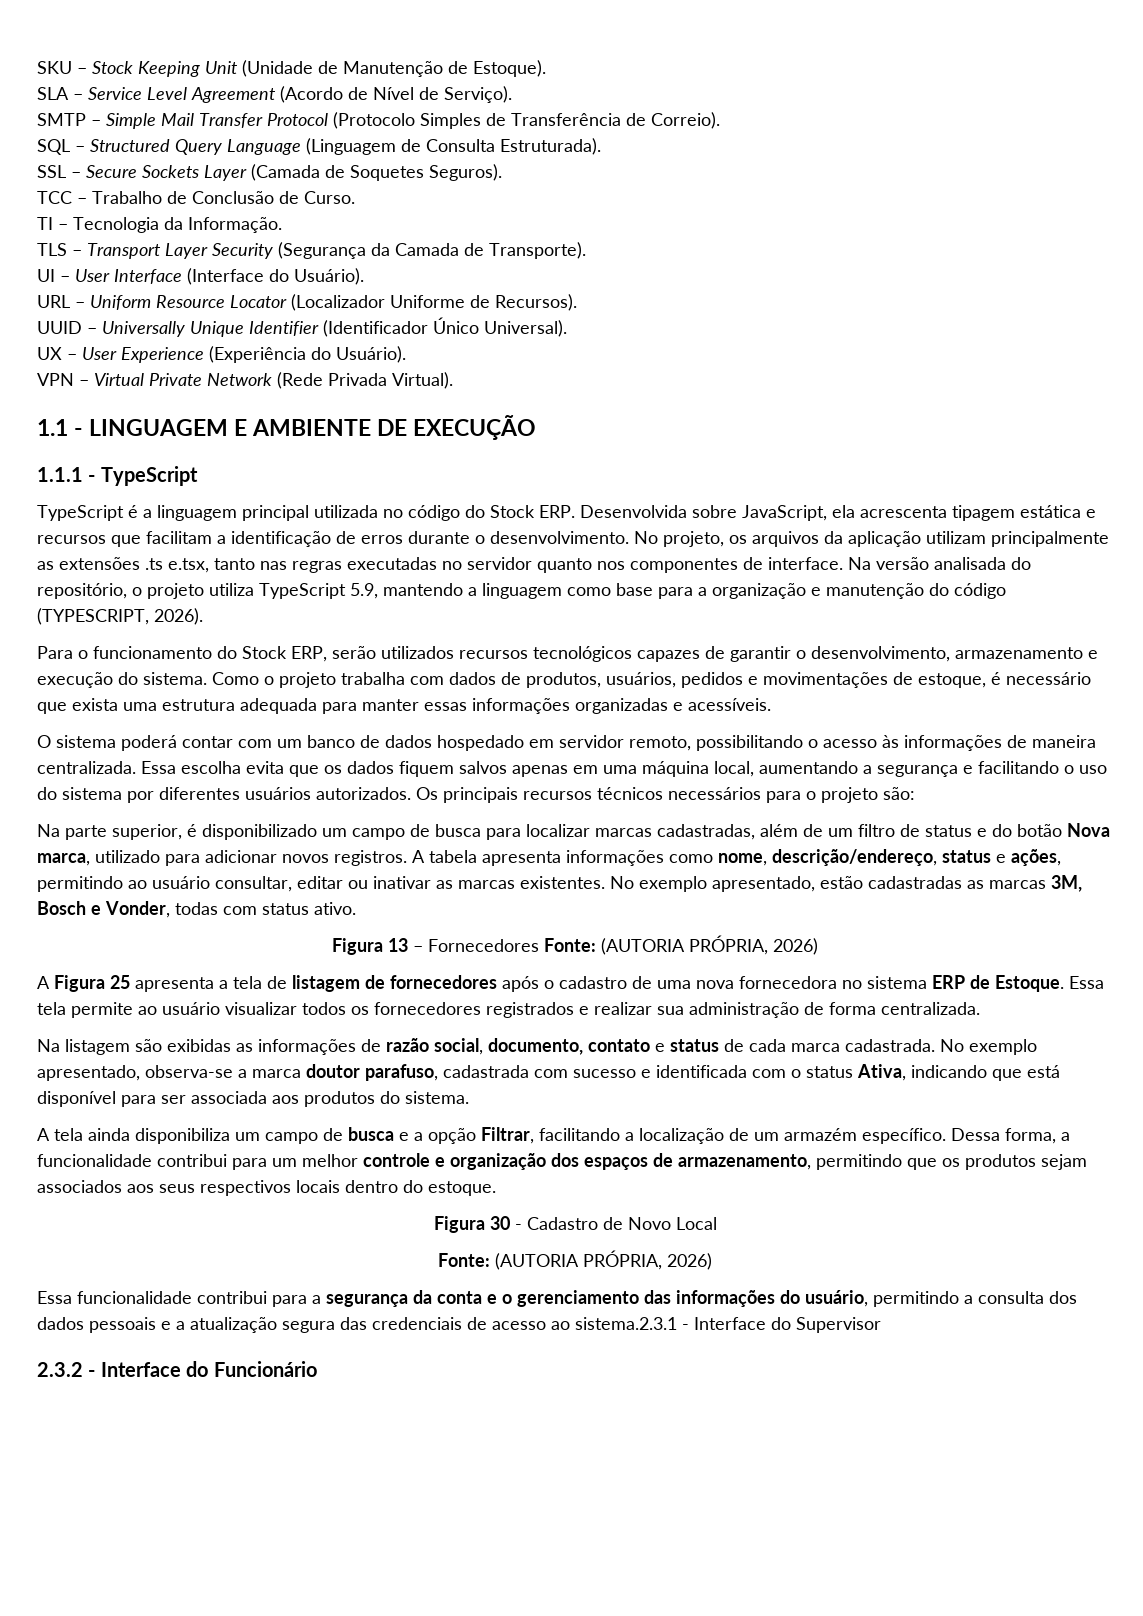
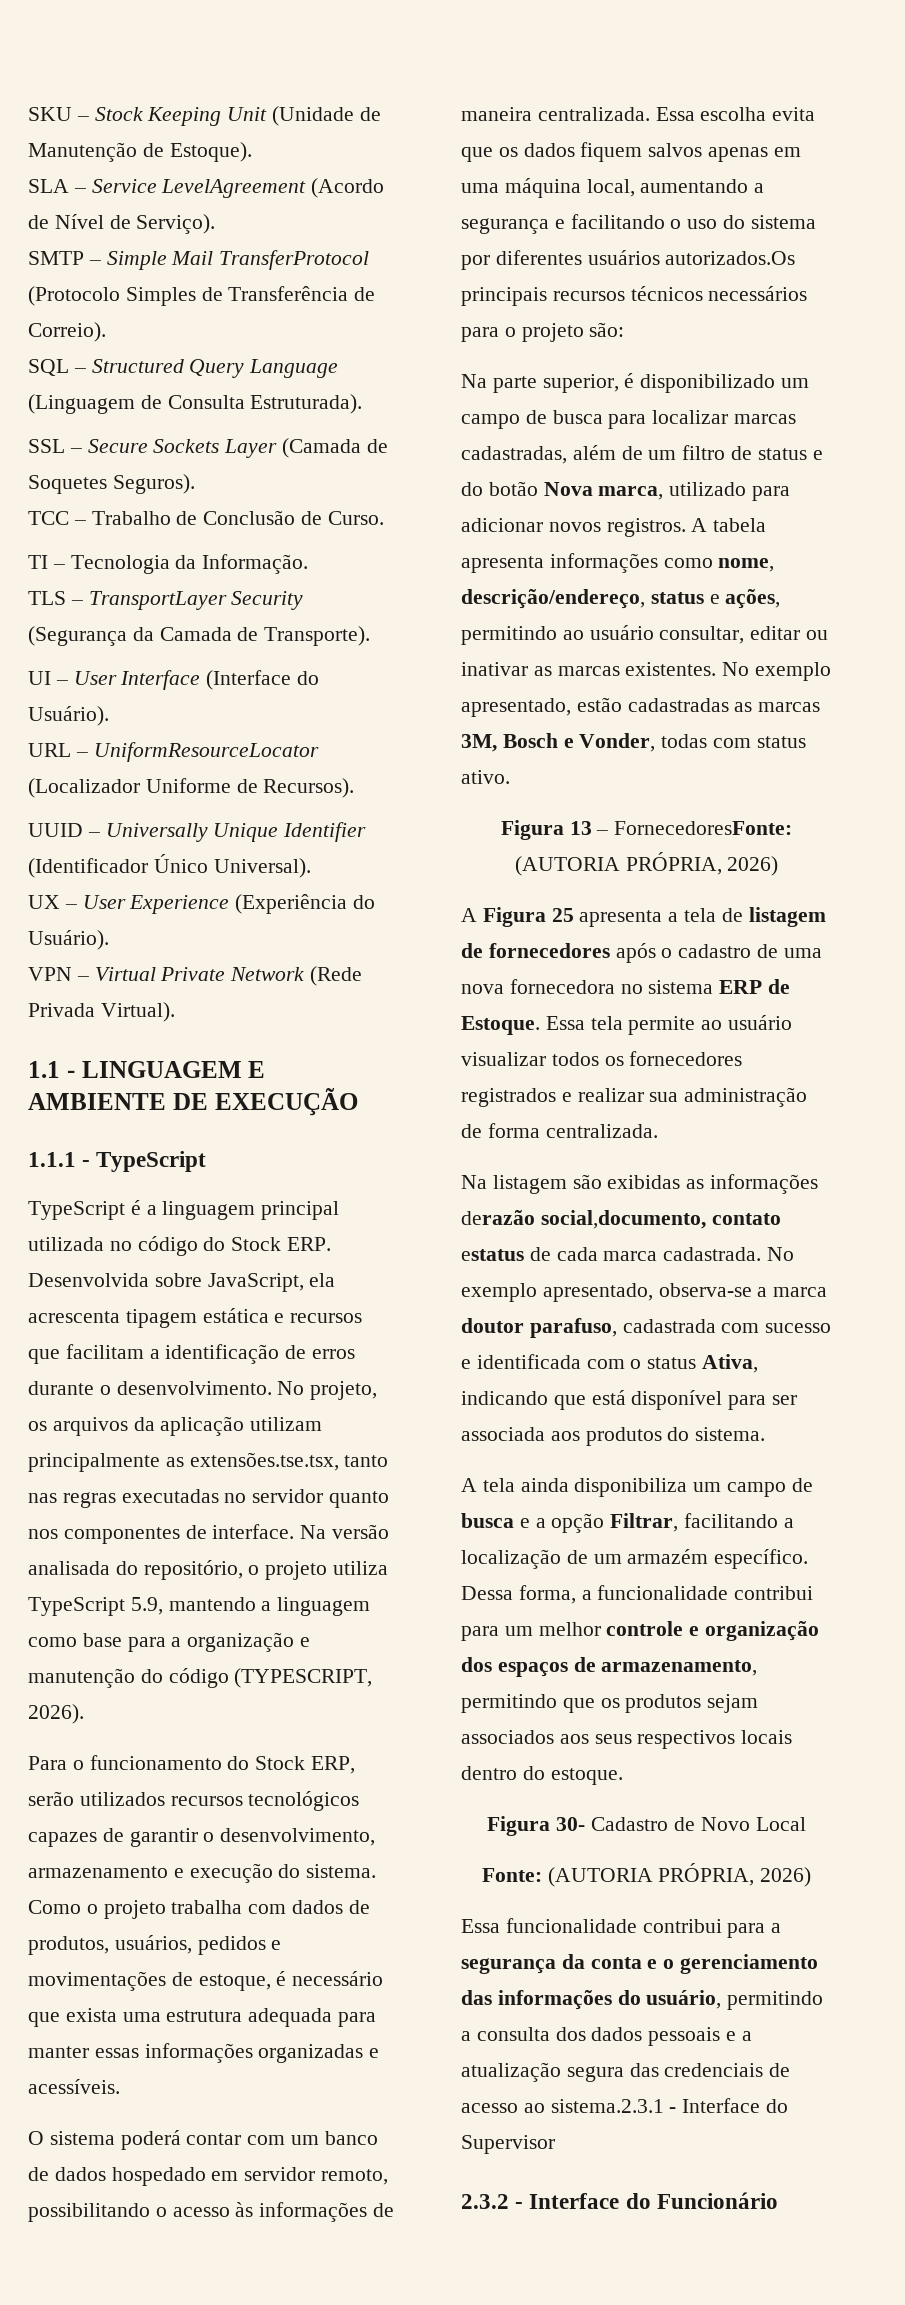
- SLA – Service Level Agreement (Acordo de Nível de Serviço).
+ SLA – Service LevelAgreement (Acordo de Nível de Serviço).
- SMTP – Simple Mail Transfer Protocol (Protocolo Simples de Transferência de Correio).
+ SMTP – Simple Mail TransferProtocol (Protocolo Simples de Transferência de Correio).
- TLS – Transport Layer Security (Segurança da Camada de Transporte).
+ TLS – TransportLayer Security (Segurança da Camada de Transporte).
- URL – Uniform Resource Locator (Localizador Uniforme de Recursos).
+ URL – UniformResourceLocator (Localizador Uniforme de Recursos).
- No projeto, os arquivos da aplicação utilizam principalmente as extensões .ts e.tsx, tanto nas regras executadas no servidor quanto nos componentes de interface.
+ No projeto, os arquivos da aplicação utilizam principalmente as extensões.tse.tsx, tanto nas regras executadas no servidor quanto nos componentes de interface.
- Essa escolha evita que os dados fiquem salvos apenas em uma máquina local, aumentando a segurança e facilitando o uso do sistema por diferentes usuários autorizados. Os principais recursos técnicos necessários para o projeto são:
+ Essa escolha evita que os dados fiquem salvos apenas em uma máquina local, aumentando a segurança e facilitando o uso do sistema por diferentes usuários autorizados.Os principais recursos técnicos necessários para o projeto são:
- Figura 13 – Fornecedores Fonte: (AUTORIA PRÓPRIA, 2026)
+ Figura 13 – FornecedoresFonte: (AUTORIA PRÓPRIA, 2026)
- Na listagem são exibidas as informações de razão social, documento, contato e status de cada marca cadastrada.
+ Na listagem são exibidas as informações derazão social,documento, contato estatus de cada marca cadastrada.
- Figura 30 - Cadastro de Novo Local
+ Figura 30- Cadastro de Novo Local

